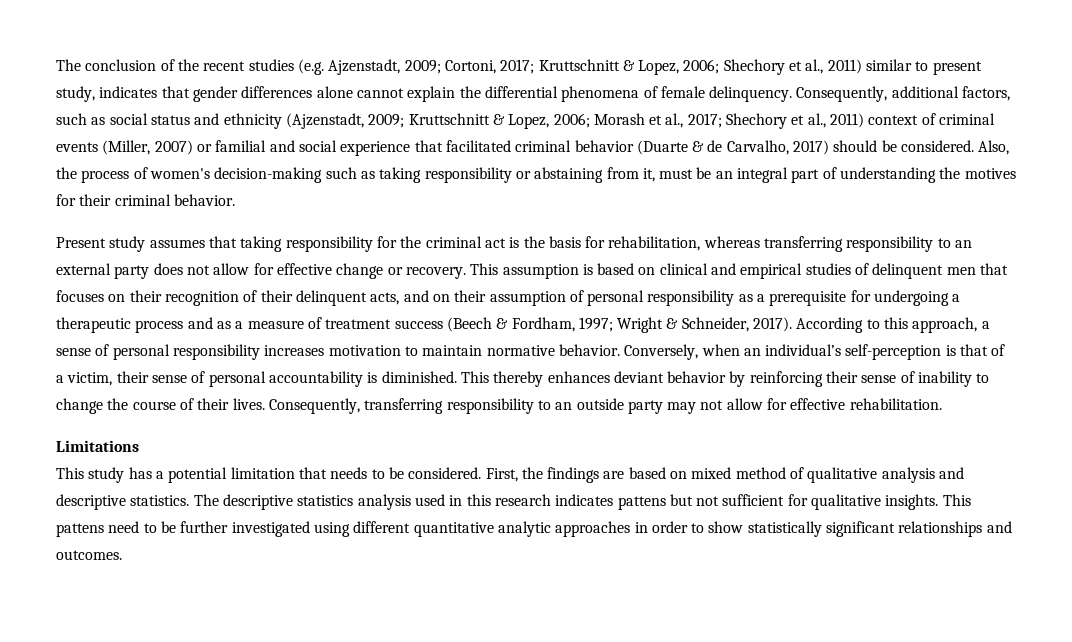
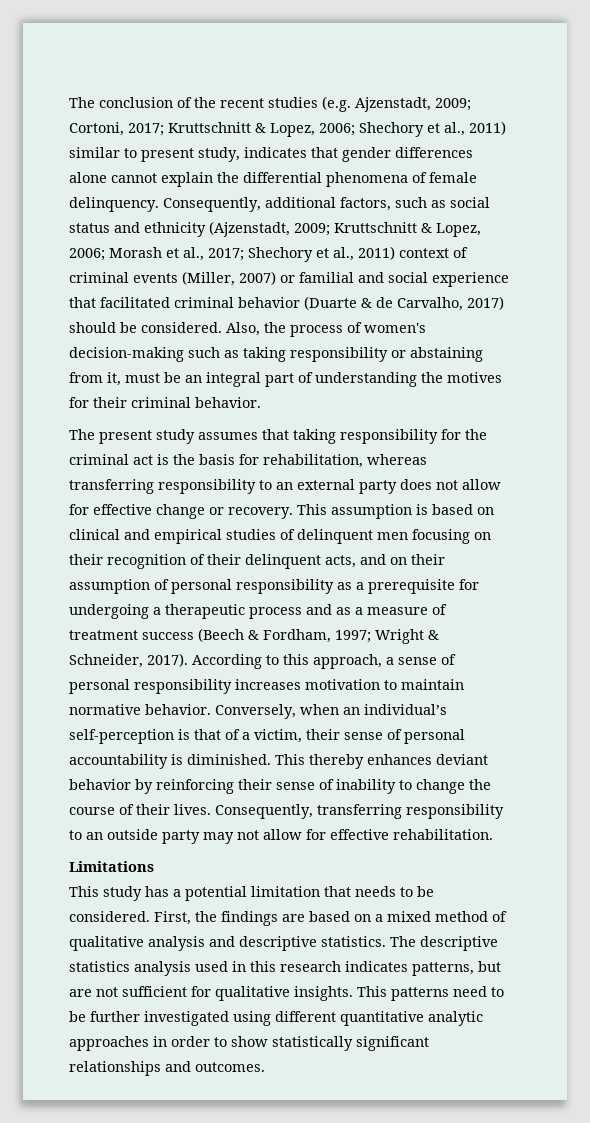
- Present study assumes that taking responsibility for the criminal act is the basis for rehabilitation, whereas transferring responsibility to an external party does not allow for effective change or recovery.
+ The present study assumes that taking responsibility for the criminal act is the basis for rehabilitation, whereas transferring responsibility to an external party does not allow for effective change or recovery.
- This assumption is based on clinical and empirical studies of delinquent men that focuses on their recognition of their delinquent acts, and on their assumption of personal responsibility as a prerequisite for undergoing a therapeutic process and as a measure of treatment success (Beech & Fordham, 1997; Wright & Schneider, 2017).
+ This assumption is based on clinical and empirical studies of delinquent men focusing on their recognition of their delinquent acts, and on their assumption of personal responsibility as a prerequisite for undergoing a therapeutic process and as a measure of treatment success (Beech & Fordham, 1997; Wright & Schneider, 2017).
- First, the findings are based on mixed method of qualitative analysis and descriptive statistics.
+ First, the findings are based on a mixed method of qualitative analysis and descriptive statistics.
- The descriptive statistics analysis used in this research indicates pattens but not sufficient for qualitative insights.
+ The descriptive statistics analysis used in this research indicates patterns, but are not sufficient for qualitative insights.
- This pattens need to be further investigated using different quantitative analytic approaches in order to show statistically significant relationships and outcomes.
+ This patterns need to be further investigated using different quantitative analytic approaches in order to show statistically significant relationships and outcomes.

